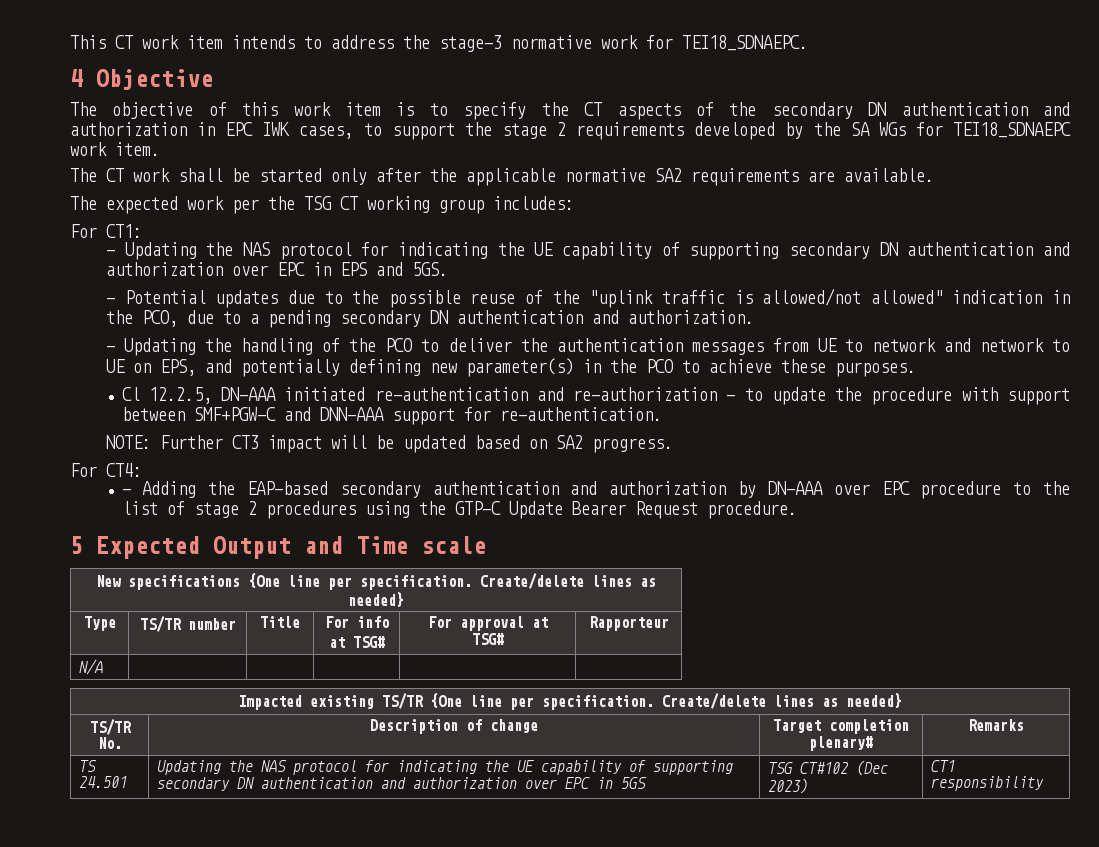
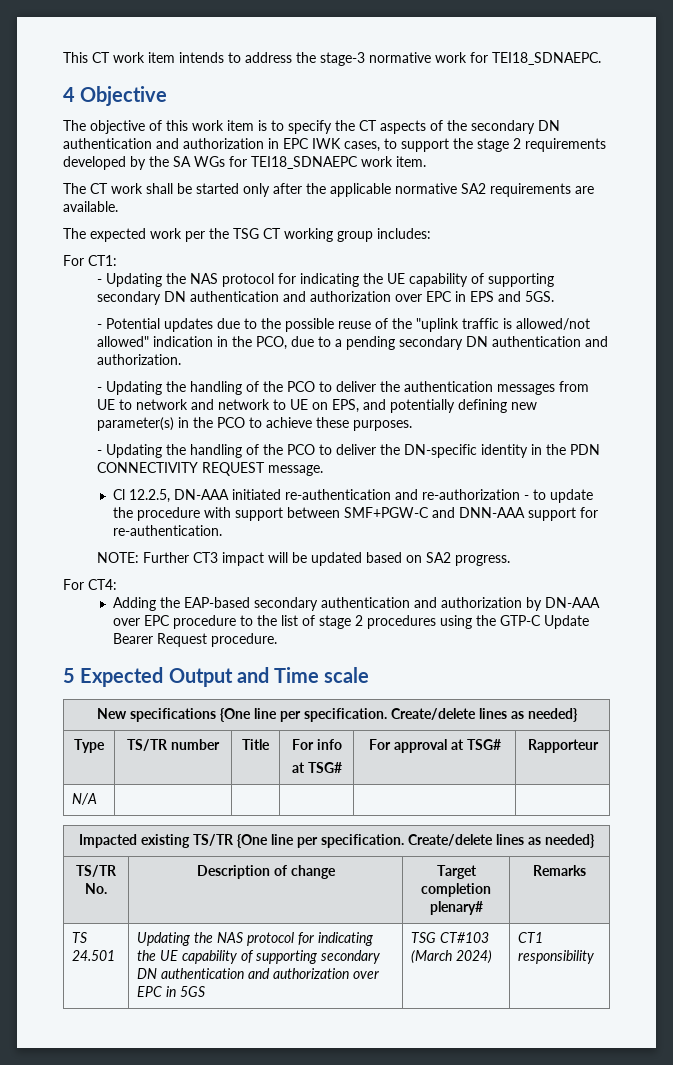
+ - Updating the handling of the PCO to deliver the DN-specific identity in the PDN CONNECTIVITY REQUEST message.
- - Adding the EAP-based secondary authentication and authorization by DN-AAA over EPC procedure to the list of stage 2 procedures using the GTP-C Update Bearer Request procedure.
+ Adding the EAP-based secondary authentication and authorization by DN-AAA over EPC procedure to the list of stage 2 procedures using the GTP-C Update Bearer Request procedure.
- TS 24.501 | Updating the NAS protocol for indicating the UE capability of supporting secondary DN authentication and authorization over EPC in 5GS | TSG CT#102 (Dec 2023) | CT1 responsibility
+ TS 24.501 | Updating the NAS protocol for indicating the UE capability of supporting secondary DN authentication and authorization over EPC in 5GS | TSG CT#103 (March 2024) | CT1 responsibility

